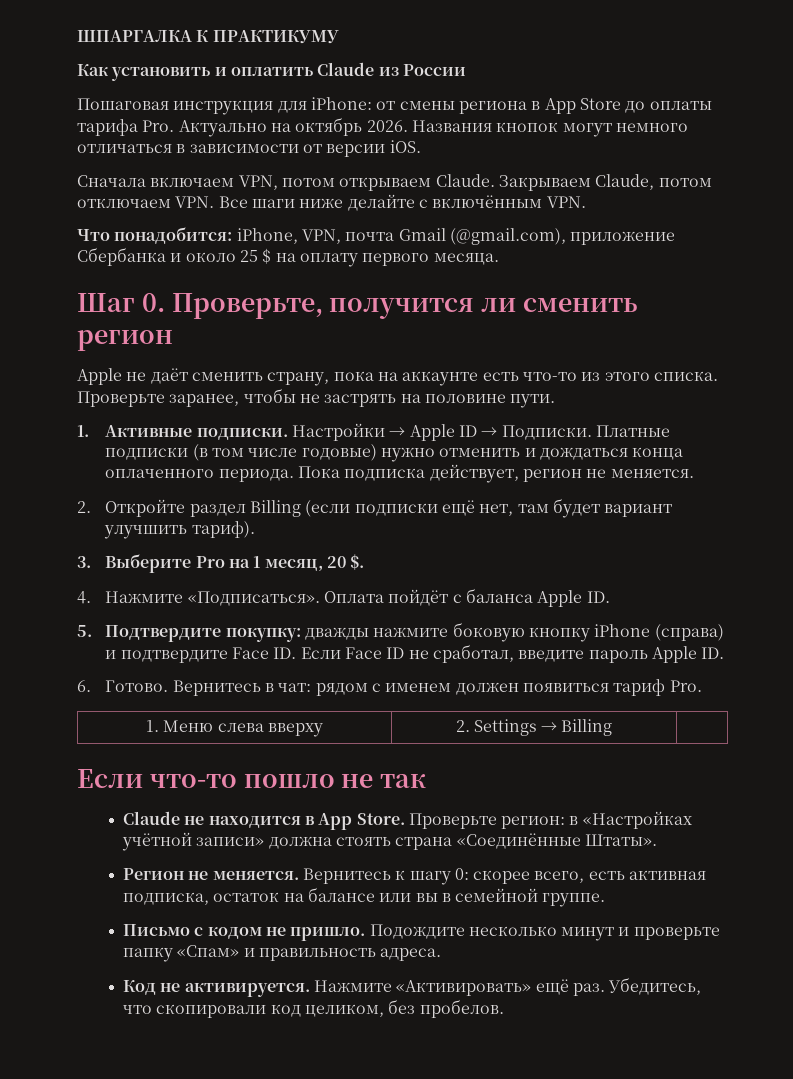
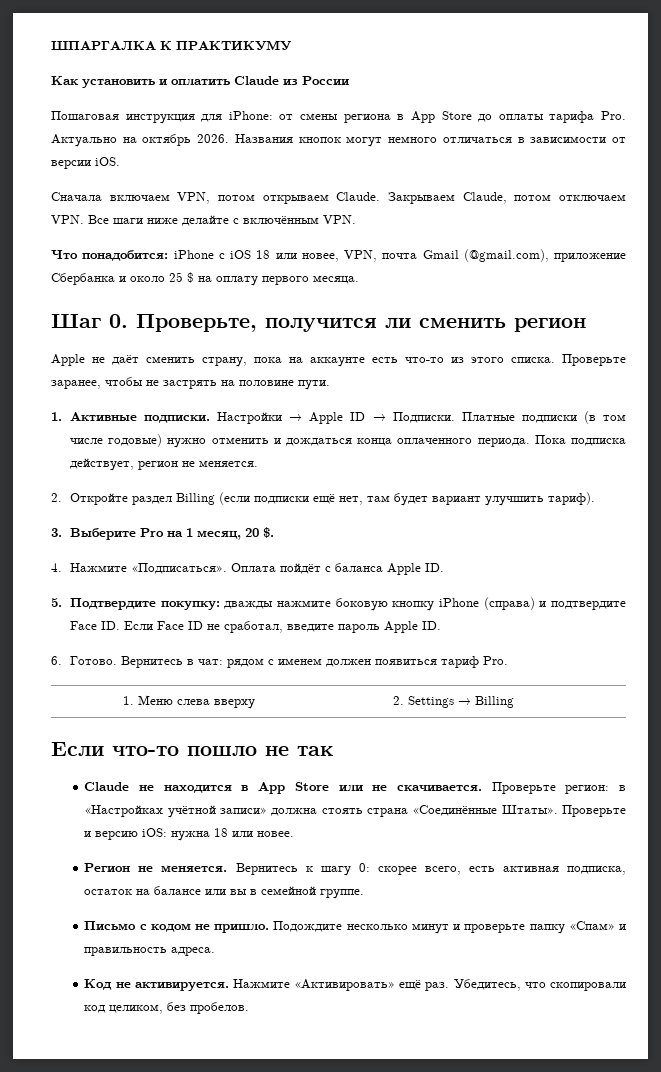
- Что понадобится: iPhone, VPN, почта Gmail (@gmail.com), приложение Сбербанка и около 25 $ на оплату первого месяца.
+ Что понадобится: iPhone с iOS 18 или новее, VPN, почта Gmail (@gmail.com), приложение Сбербанка и около 25 $ на оплату первого месяца.
- Claude не находится в App Store.
+ Claude не находится в App Store или не скачивается.
+ Проверьте и версию iOS: нужна 18 или новее.

